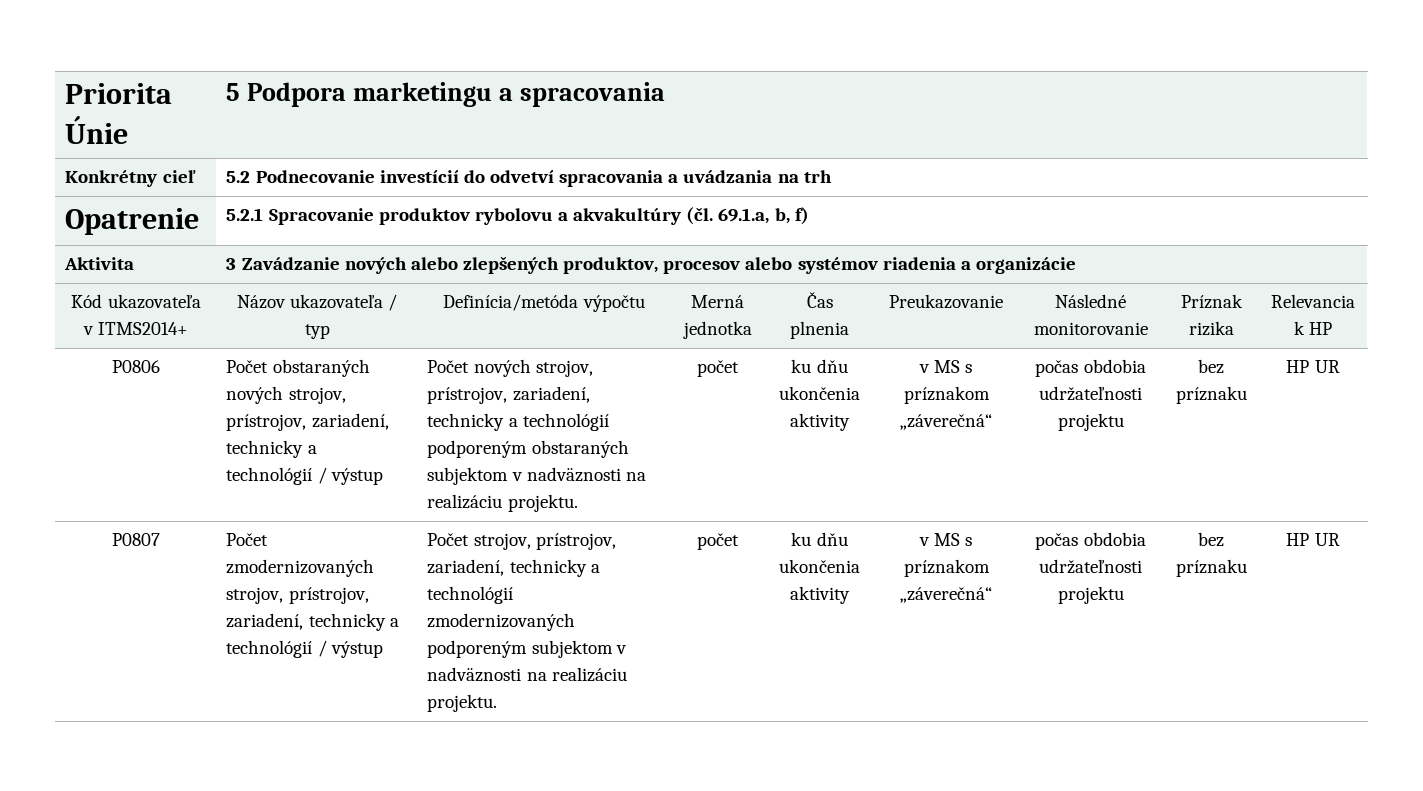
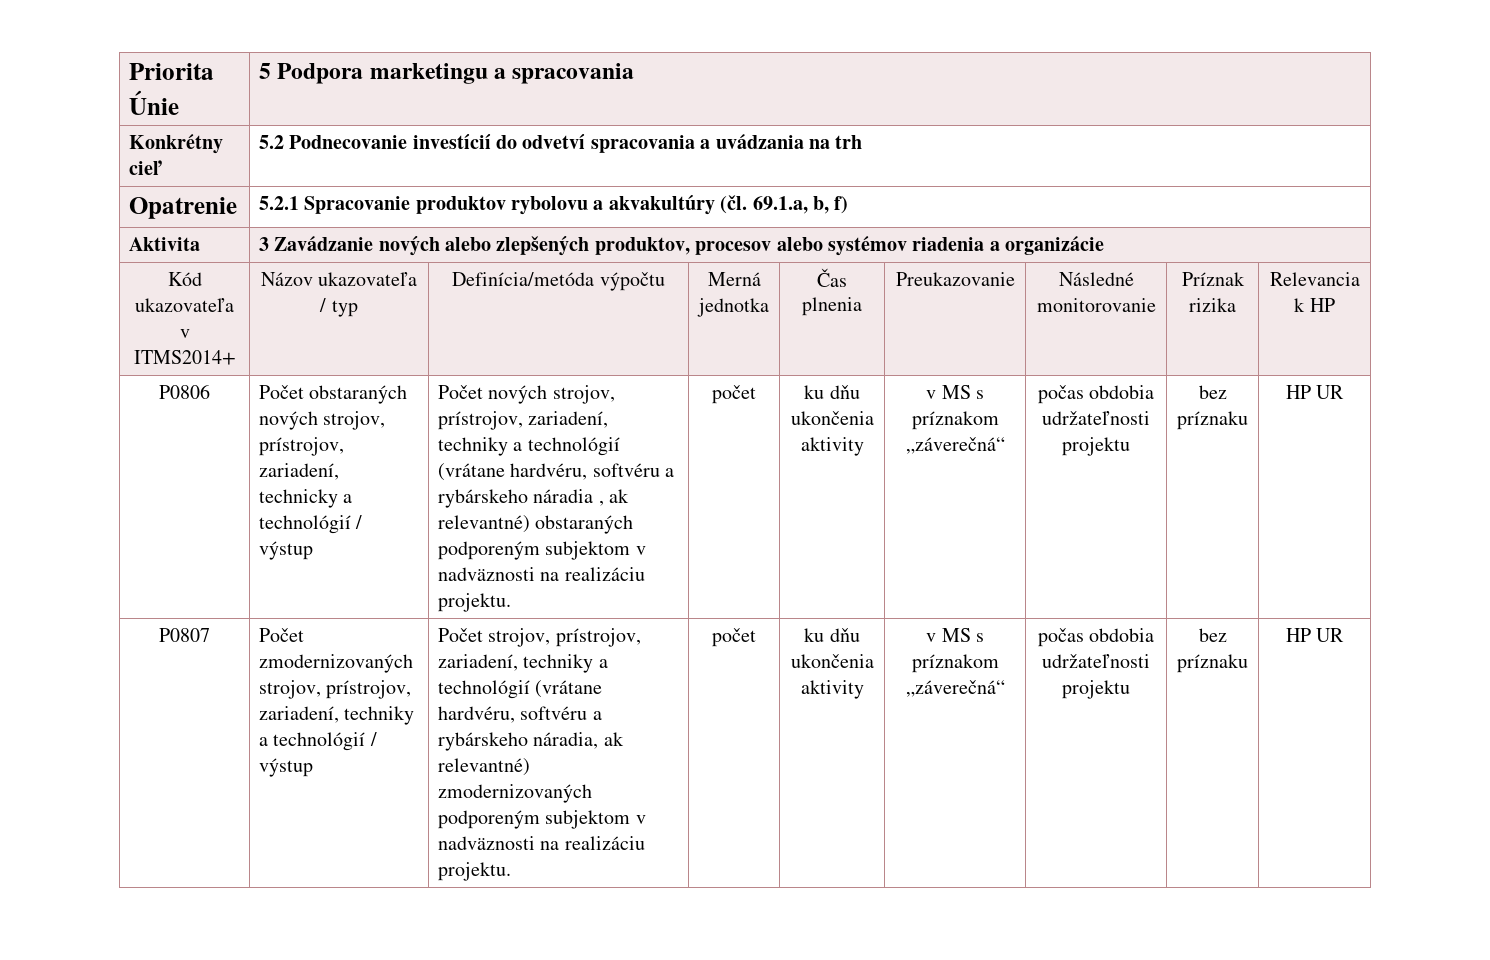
- Počet nových strojov, prístrojov, zariadení, technicky a technológií podporeným obstaraných subjektom v nadväznosti na realizáciu projektu.
+ Počet nových strojov, prístrojov, zariadení, techniky a technológií (vrátane hardvéru, softvéru a rybárskeho náradia , ak relevantné) obstaraných podporeným subjektom v nadväznosti na realizáciu projektu.
- Počet zmodernizovaných strojov, prístrojov, zariadení, technicky a technológií / výstup
+ Počet zmodernizovaných strojov, prístrojov, zariadení, techniky a technológií / výstup
- Počet strojov, prístrojov, zariadení, technicky a technológií zmodernizovaných podporeným subjektom v nadväznosti na realizáciu projektu.
+ Počet strojov, prístrojov, zariadení, techniky a technológií (vrátane hardvéru, softvéru a rybárskeho náradia, ak relevantné) zmodernizovaných podporeným subjektom v nadväznosti na realizáciu projektu.

